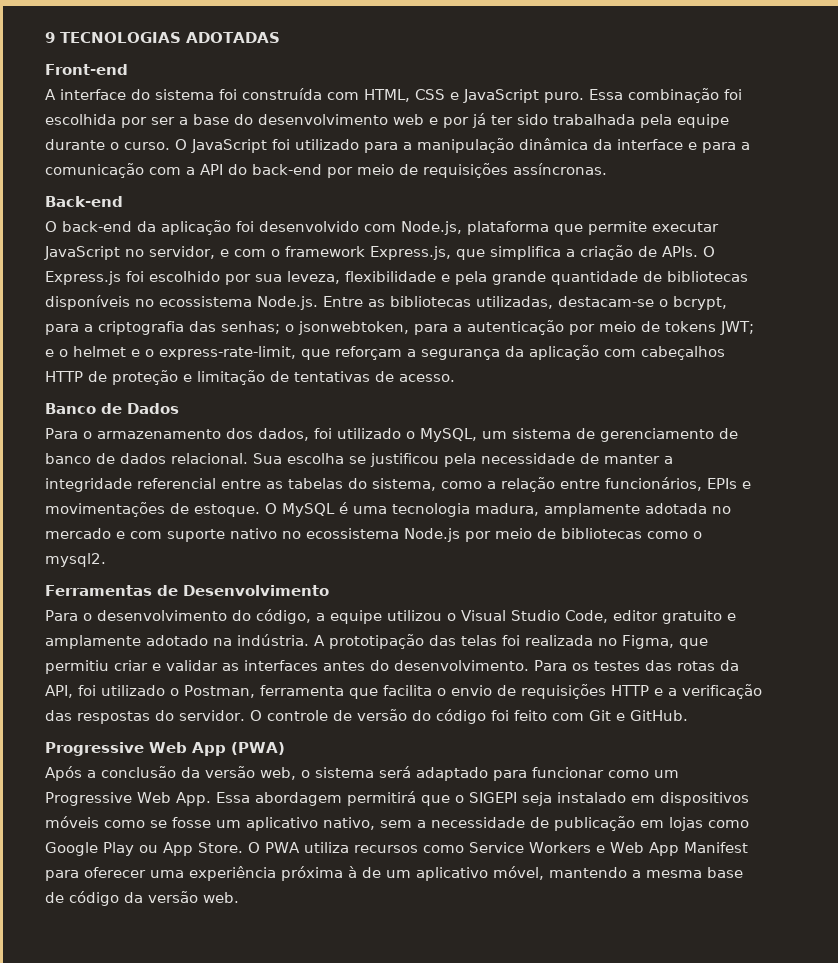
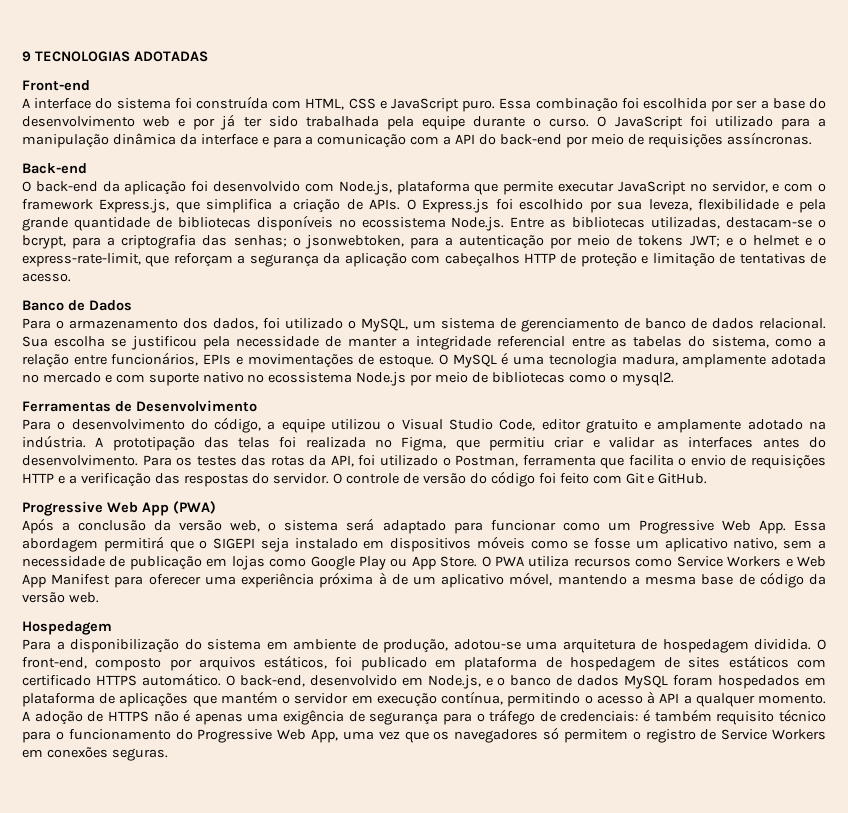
+ Hospedagem
+ Para a disponibilização do sistema em ambiente de produção, adotou-se uma arquitetura de hospedagem dividida. O front-end, composto por arquivos estáticos, foi publicado em plataforma de hospedagem de sites estáticos com certificado HTTPS automático. O back-end, desenvolvido em Node.js, e o banco de dados MySQL foram hospedados em plataforma de aplicações que mantém o servidor em execução contínua, permitindo o acesso à API a qualquer momento. A adoção de HTTPS não é apenas uma exigência de segurança para o tráfego de credenciais: é também requisito técnico para o funcionamento do Progressive Web App, uma vez que os navegadores só permitem o registro de Service Workers em conexões seguras.

